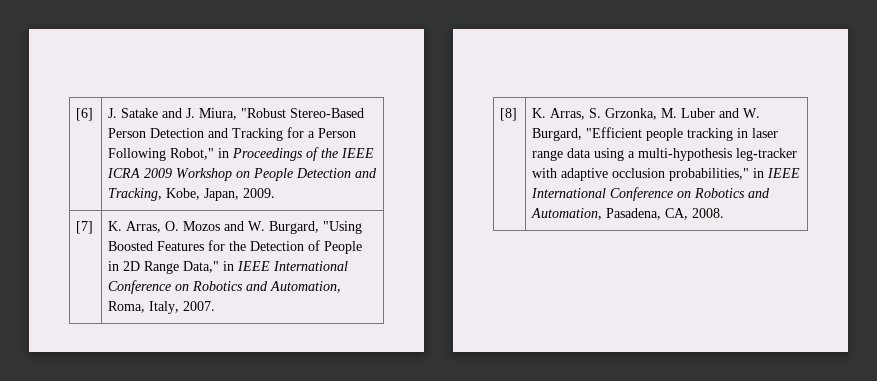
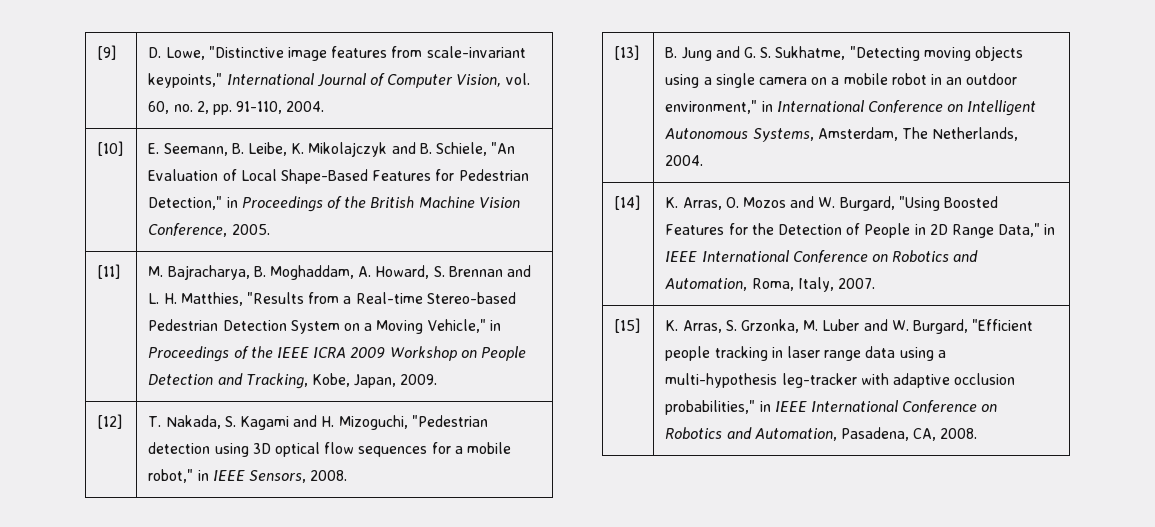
- [6] | J. Satake and J. Miura, "Robust Stereo-Based Person Detection and Tracking for a Person Following Robot," in Proceedings of the IEEE ICRA 2009 Workshop on People Detection and Tracking, Kobe, Japan, 2009.
+ [9] | D. Lowe, "Distinctive image features from scale-invariant keypoints," International Journal of Computer Vision, vol. 60, no. 2, pp. 91-110, 2004.
+ [10] | E. Seemann, B. Leibe, K. Mikolajczyk and B. Schiele, "An Evaluation of Local Shape-Based Features for Pedestrian Detection," in Proceedings of the British Machine Vision Conference, 2005.
+ [11] | M. Bajracharya, B. Moghaddam, A. Howard, S. Brennan and L. H. Matthies, "Results from a Real-time Stereo-based Pedestrian Detection System on a Moving Vehicle," in Proceedings of the IEEE ICRA 2009 Workshop on People Detection and Tracking, Kobe, Japan, 2009.
- [7] | K. Arras, O. Mozos and W. Burgard, "Using Boosted Features for the Detection of People in 2D Range Data," in IEEE International Conference on Robotics and Automation, Roma, Italy, 2007.
+ [12] | T. Nakada, S. Kagami and H. Mizoguchi, "Pedestrian detection using 3D optical flow sequences for a mobile robot," in IEEE Sensors, 2008.
+ [13] | B. Jung and G. S. Sukhatme, "Detecting moving objects using a single camera on a mobile robot in an outdoor environment," in International Conference on Intelligent Autonomous Systems, Amsterdam, The Netherlands, 2004.
+ [14] | K. Arras, O. Mozos and W. Burgard, "Using Boosted Features for the Detection of People in 2D Range Data," in IEEE International Conference on Robotics and Automation, Roma, Italy, 2007.
- [8] | K. Arras, S. Grzonka, M. Luber and W. Burgard, "Efficient people tracking in laser range data using a multi-hypothesis leg-tracker with adaptive occlusion probabilities," in IEEE International Conference on Robotics and Automation, Pasadena, CA, 2008.
+ [15] | K. Arras, S. Grzonka, M. Luber and W. Burgard, "Efficient people tracking in laser range data using a multi-hypothesis leg-tracker with adaptive occlusion probabilities," in IEEE International Conference on Robotics and Automation, Pasadena, CA, 2008.

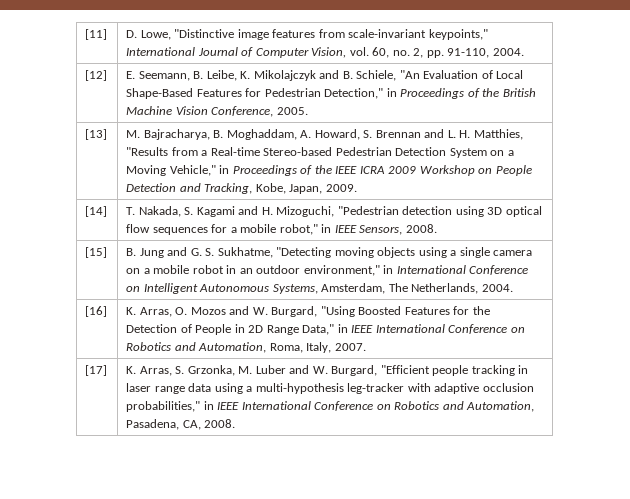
- [9] | D. Lowe, "Distinctive image features from scale-invariant keypoints," International Journal of Computer Vision, vol. 60, no. 2, pp. 91-110, 2004.
+ [11] | D. Lowe, "Distinctive image features from scale-invariant keypoints," International Journal of Computer Vision, vol. 60, no. 2, pp. 91-110, 2004.
- [10] | E. Seemann, B. Leibe, K. Mikolajczyk and B. Schiele, "An Evaluation of Local Shape-Based Features for Pedestrian Detection," in Proceedings of the British Machine Vision Conference, 2005.
+ [12] | E. Seemann, B. Leibe, K. Mikolajczyk and B. Schiele, "An Evaluation of Local Shape-Based Features for Pedestrian Detection," in Proceedings of the British Machine Vision Conference, 2005.
- [11]
+ [13]
- [12] | T. Nakada, S. Kagami and H. Mizoguchi, "Pedestrian detection using 3D optical flow sequences for a mobile robot," in IEEE Sensors, 2008.
+ [14] | T. Nakada, S. Kagami and H. Mizoguchi, "Pedestrian detection using 3D optical flow sequences for a mobile robot," in IEEE Sensors, 2008.
- [13] | B. Jung and G. S. Sukhatme, "Detecting moving objects using a single camera on a mobile robot in an outdoor environment," in International Conference on Intelligent Autonomous Systems, Amsterdam, The Netherlands, 2004.
+ [15] | B. Jung and G. S. Sukhatme, "Detecting moving objects using a single camera on a mobile robot in an outdoor environment," in International Conference on Intelligent Autonomous Systems, Amsterdam, The Netherlands, 2004.
- [14] | K. Arras, O. Mozos and W. Burgard, "Using Boosted Features for the Detection of People in 2D Range Data," in IEEE International Conference on Robotics and Automation, Roma, Italy, 2007.
+ [16] | K. Arras, O. Mozos and W. Burgard, "Using Boosted Features for the Detection of People in 2D Range Data," in IEEE International Conference on Robotics and Automation, Roma, Italy, 2007.
- [15] | K. Arras, S. Grzonka, M. Luber and W. Burgard, "Efficient people tracking in laser range data using a multi-hypothesis leg-tracker with adaptive occlusion probabilities," in IEEE International Conference on Robotics and Automation, Pasadena, CA, 2008.
+ [17] | K. Arras, S. Grzonka, M. Luber and W. Burgard, "Efficient people tracking in laser range data using a multi-hypothesis leg-tracker with adaptive occlusion probabilities," in IEEE International Conference on Robotics and Automation, Pasadena, CA, 2008.

